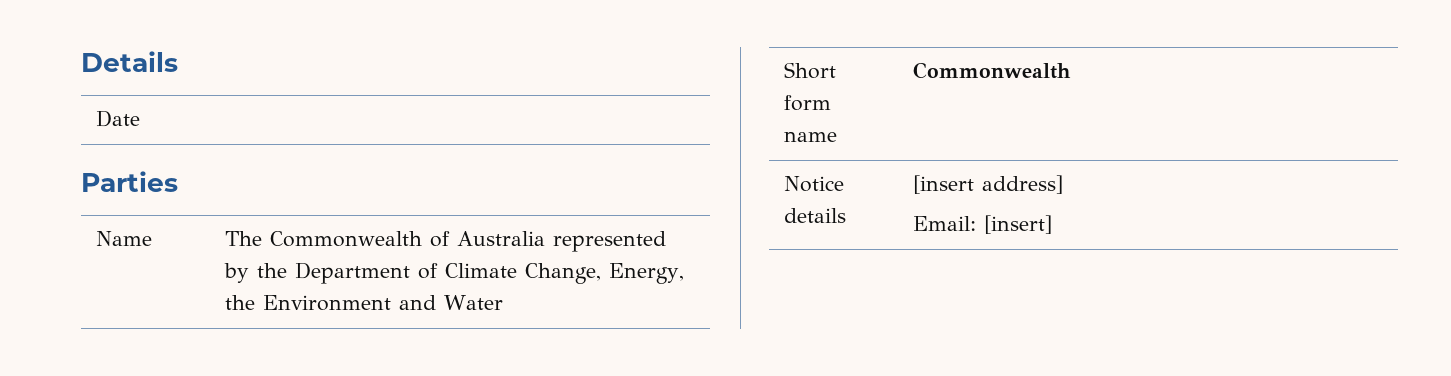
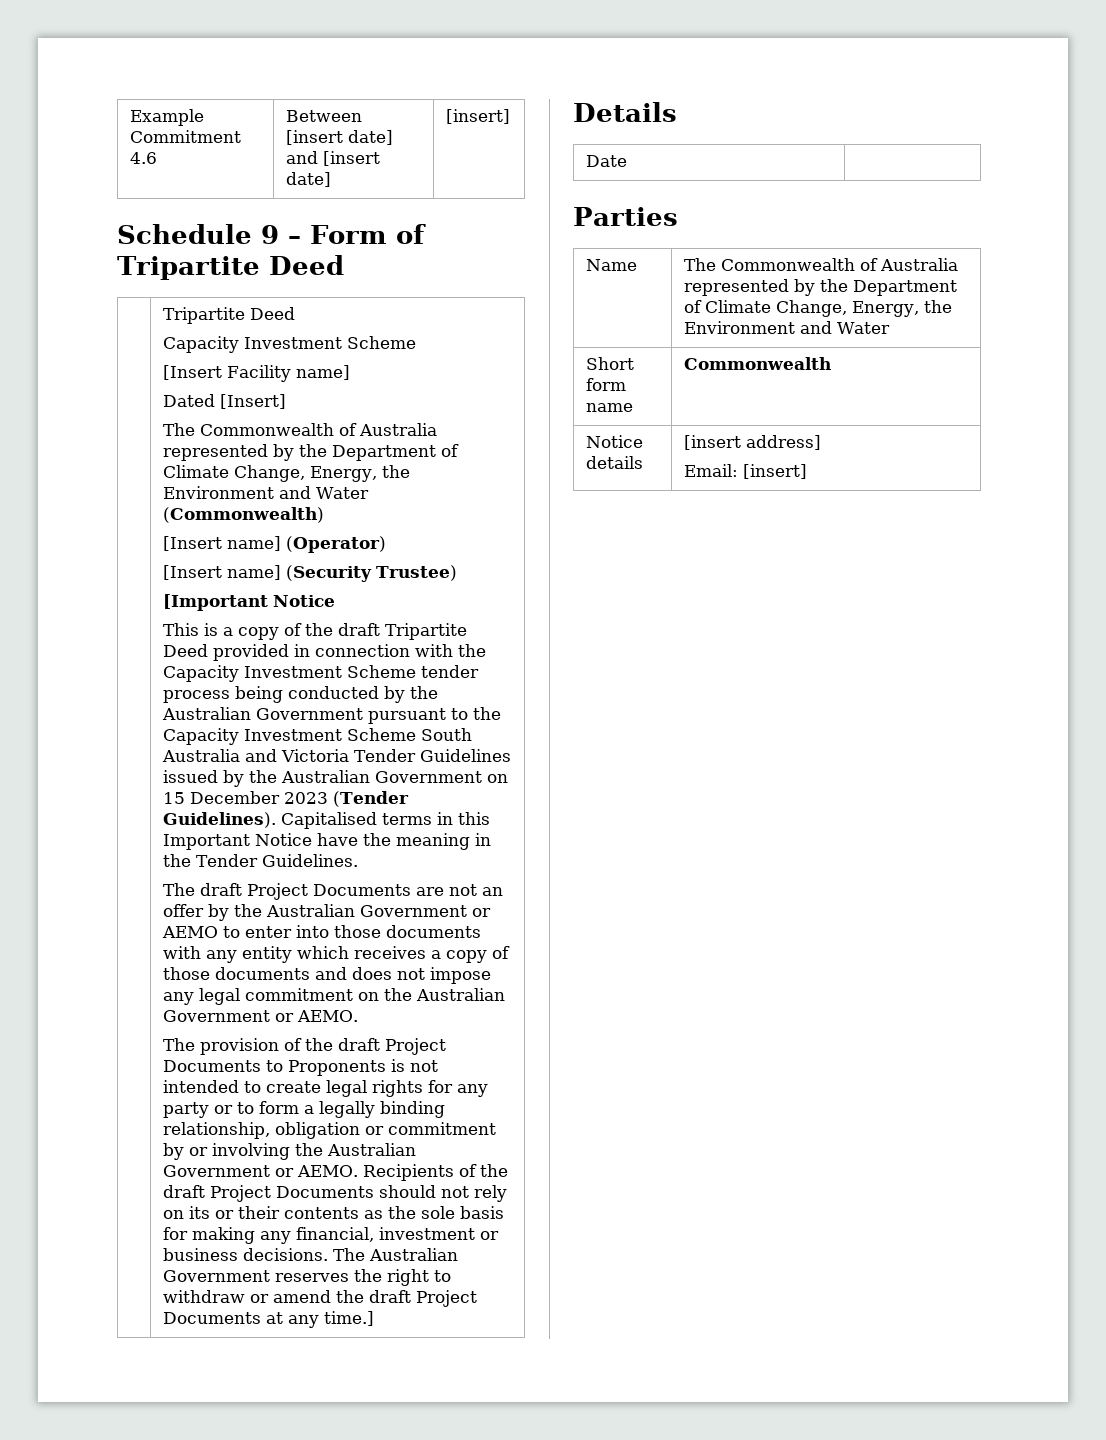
+ Example Commitment 4.6 | Between [insert date] and [insert date] | [insert]
+ Schedule 9 – Form of Tripartite Deed
+ | Tripartite Deed
+ Capacity Investment Scheme
+ [Insert Facility name]
+ Dated [Insert]
+ The Commonwealth of Australia represented by the Department of Climate Change, Energy, the Environment and Water (Commonwealth)
+ [Insert name] (Operator)
+ [Insert name] (Security Trustee)
+ [Important Notice
+ This is a copy of the draft Tripartite Deed provided in connection with the Capacity Investment Scheme tender process being conducted by the Australian Government pursuant to the Capacity Investment Scheme South Australia and Victoria Tender Guidelines issued by the Australian Government on 15 December 2023 (Tender Guidelines). Capitalised terms in this Important Notice have the meaning in the Tender Guidelines.
+ The draft Project Documents are not an offer by the Australian Government or AEMO to enter into those documents with any entity which receives a copy of those documents and does not impose any legal commitment on the Australian Government or AEMO.
+ The provision of the draft Project Documents to Proponents is not intended to create legal rights for any party or to form a legally binding relationship, obligation or commitment by or involving the Australian Government or AEMO. Recipients of the draft Project Documents should not rely on its or their contents as the sole basis for making any financial, investment or business decisions. The Australian Government reserves the right to withdraw or amend the draft Project Documents at any time.]

